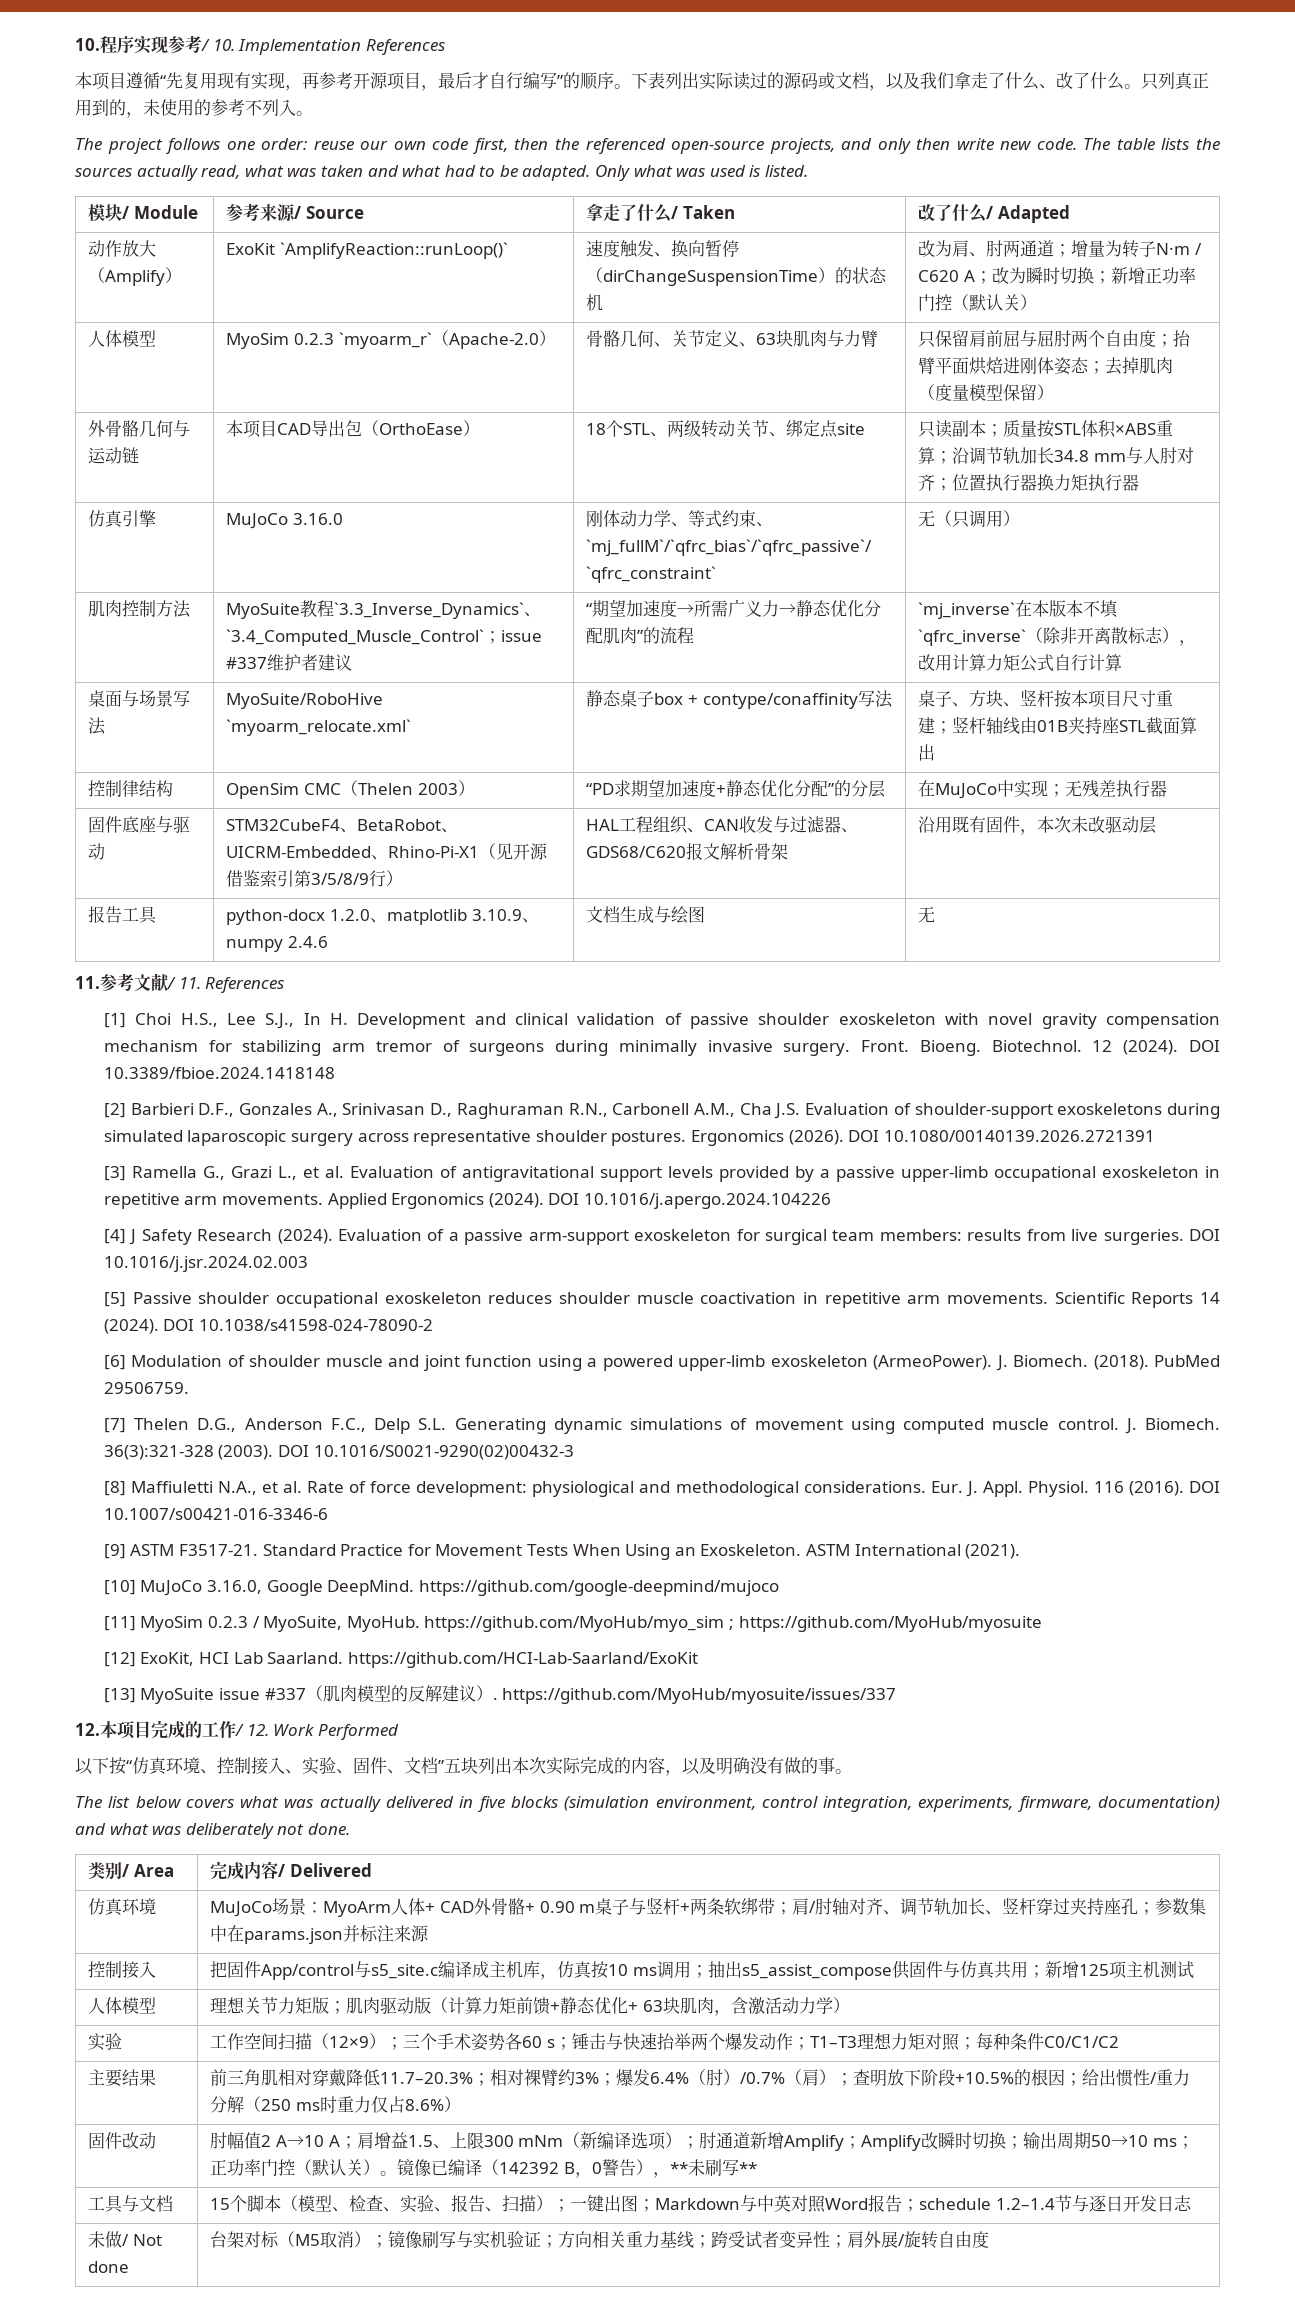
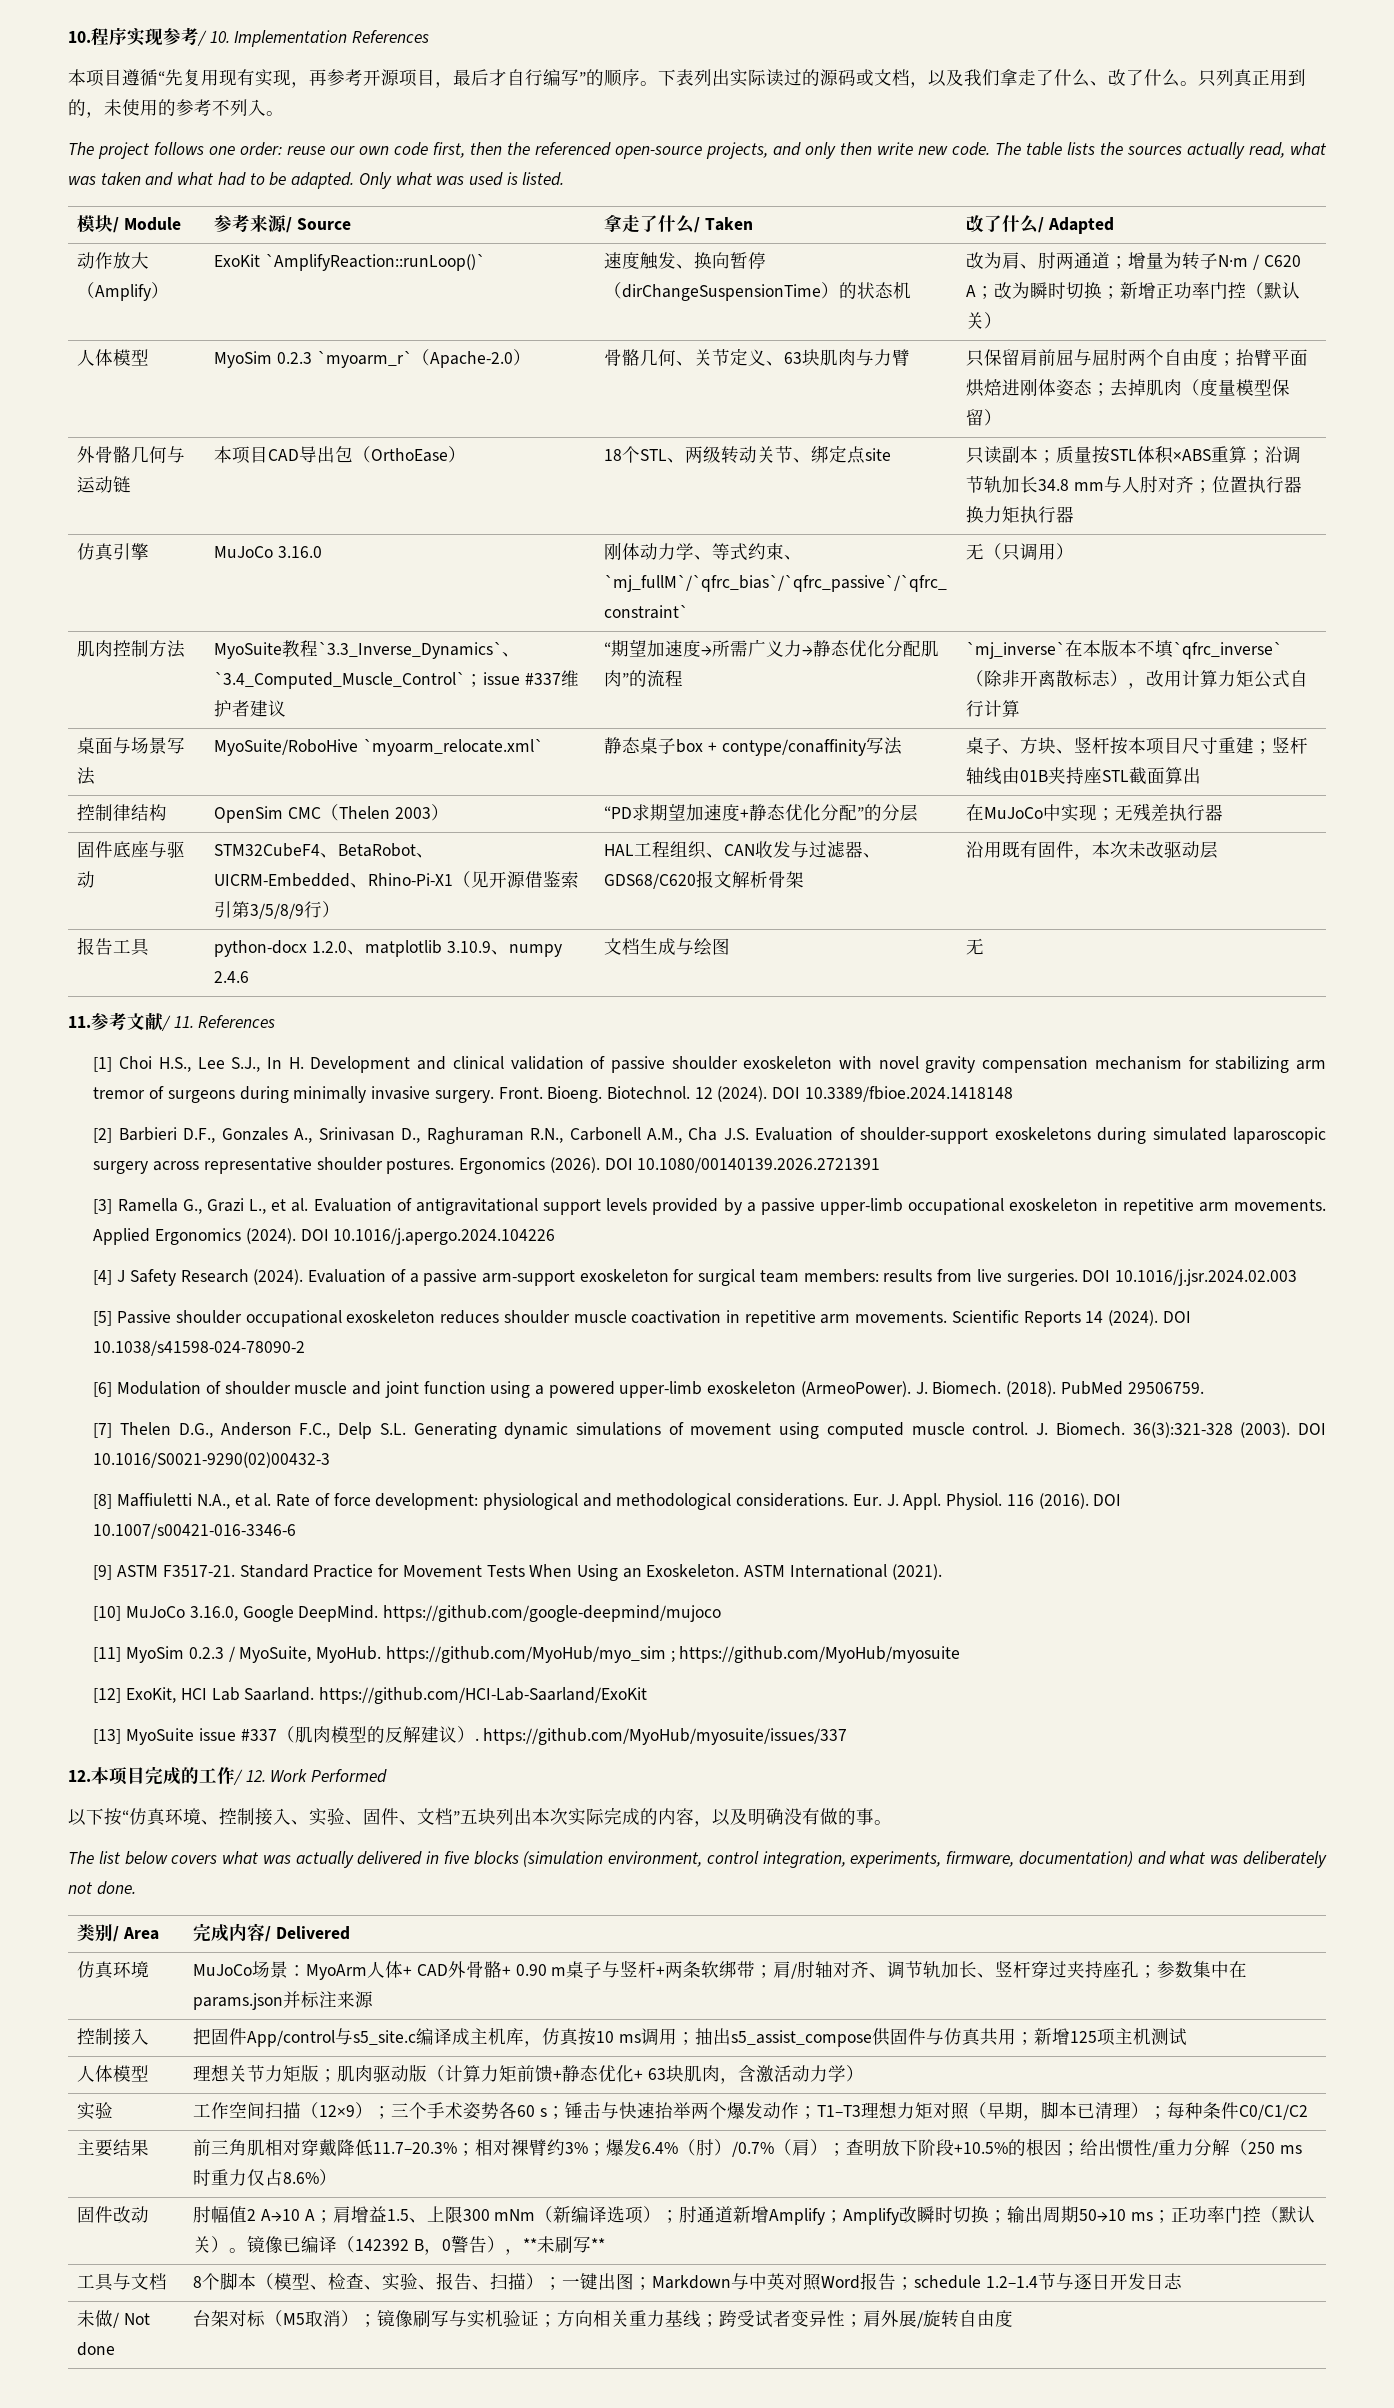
- 实验 | 工作空间扫描（12×9）；三个手术姿势各60 s；锤击与快速抬举两个爆发动作；T1–T3理想力矩对照；每种条件C0/C1/C2
+ 实验 | 工作空间扫描（12×9）；三个手术姿势各60 s；锤击与快速抬举两个爆发动作；T1–T3理想力矩对照（早期，脚本已清理）；每种条件C0/C1/C2
- 工具与文档 | 15个脚本（模型、检查、实验、报告、扫描）；一键出图；Markdown与中英对照Word报告；schedule 1.2–1.4节与逐日开发日志
+ 工具与文档 | 8个脚本（模型、检查、实验、报告、扫描）；一键出图；Markdown与中英对照Word报告；schedule 1.2–1.4节与逐日开发日志

